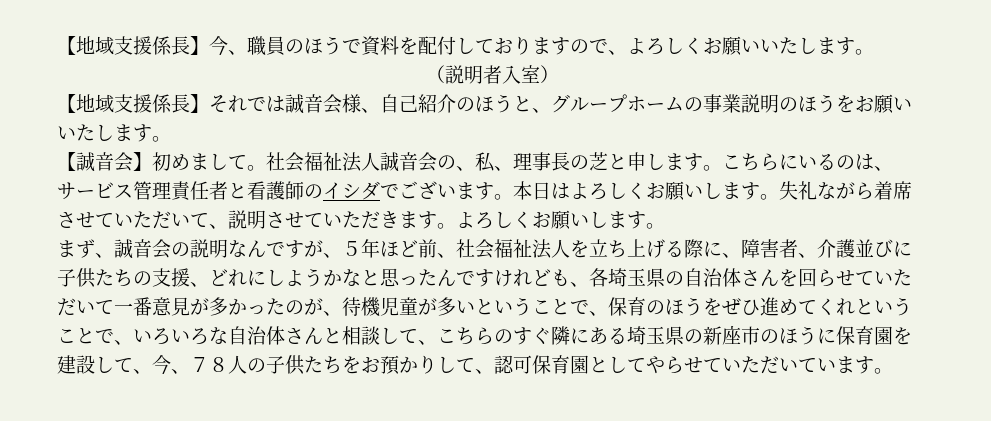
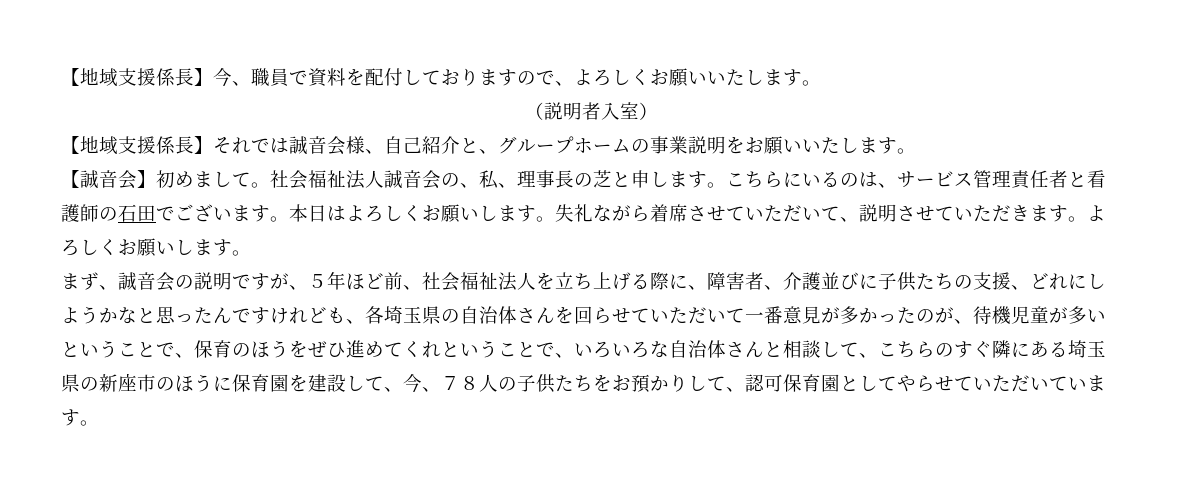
- 【地域支援係長】今、職員のほうで資料を配付しておりますので、よろしくお願いいたします。
+ 【地域支援係長】今、職員で資料を配付しておりますので、よろしくお願いいたします。
- 【地域支援係長】それでは誠音会様、自己紹介のほうと、グループホームの事業説明のほうをお願いいたします。
+ 【地域支援係長】それでは誠音会様、自己紹介と、グループホームの事業説明をお願いいたします。
- こちらにいるのは、サービス管理責任者と看護師のイシダでございます。
+ こちらにいるのは、サービス管理責任者と看護師の石田でございます。
- まず、誠音会の説明なんですが、５年ほど前、社会福祉法人を立ち上げる際に、障害者、介護並びに子供たちの支援、どれにしようかなと思ったんですけれども、各埼玉県の自治体さんを回らせていただいて一番意見が多かったのが、待機児童が多いということで、保育のほうをぜひ進めてくれということで、いろいろな自治体さんと相談して、こちらのすぐ隣にある埼玉県の新座市のほうに保育園を建設して、今、７８人の子供たちをお預かりして、認可保育園としてやらせていただいています。
+ まず、誠音会の説明ですが、５年ほど前、社会福祉法人を立ち上げる際に、障害者、介護並びに子供たちの支援、どれにしようかなと思ったんですけれども、各埼玉県の自治体さんを回らせていただいて一番意見が多かったのが、待機児童が多いということで、保育のほうをぜひ進めてくれということで、いろいろな自治体さんと相談して、こちらのすぐ隣にある埼玉県の新座市のほうに保育園を建設して、今、７８人の子供たちをお預かりして、認可保育園としてやらせていただいています。

